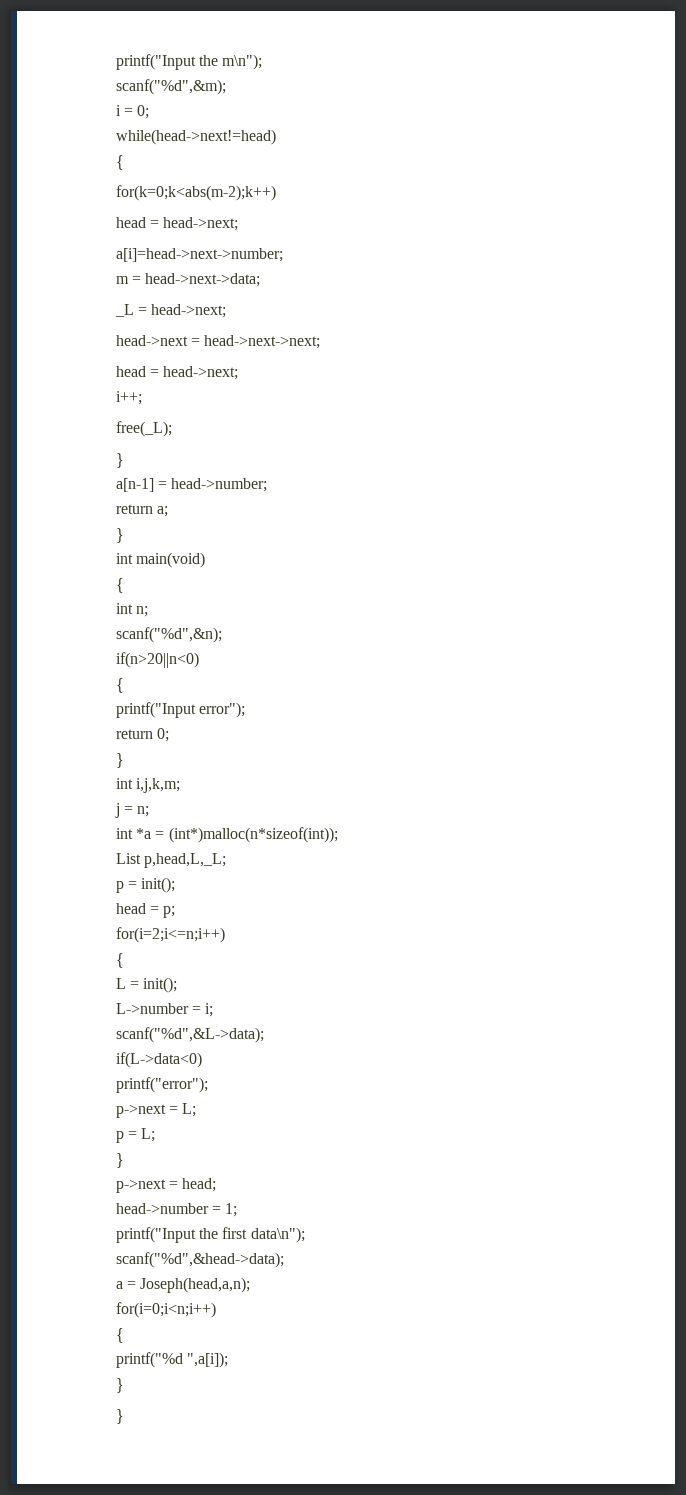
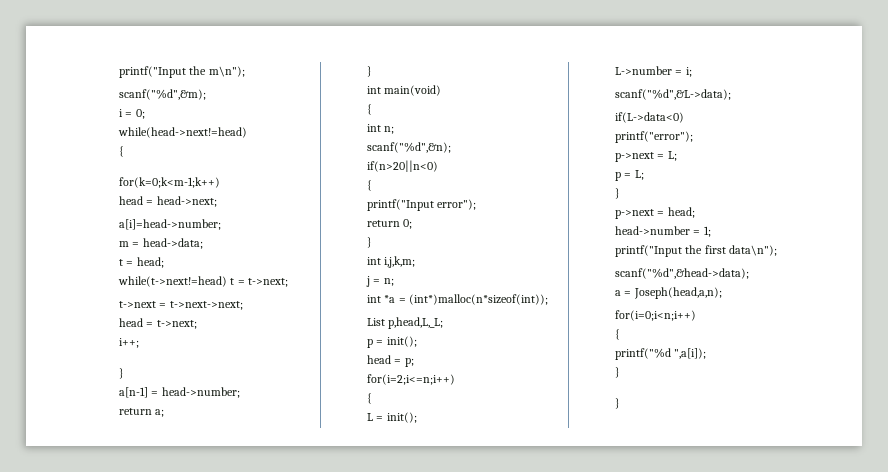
- for(k=0;k<abs(m-2);k++)
+ for(k=0;k<m-1;k++)
  head = head->next;
- a[i]=head->next->number;
+ a[i]=head->number;
- m = head->next->data;
- _L = head->next;
- head->next = head->next->next;
- head = head->next;
+ m = head->data;
+ t = head;
+ while(t->next!=head) t = t->next;
+ t->next = t->next->next;
+ head = t->next;
- free(_L);

